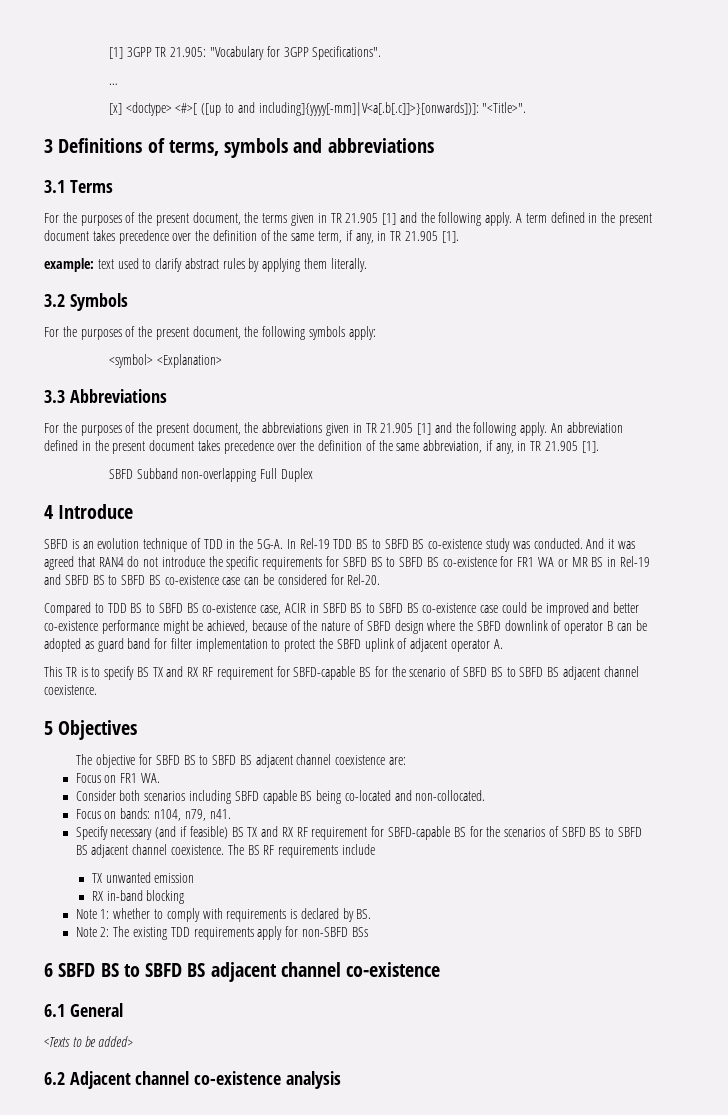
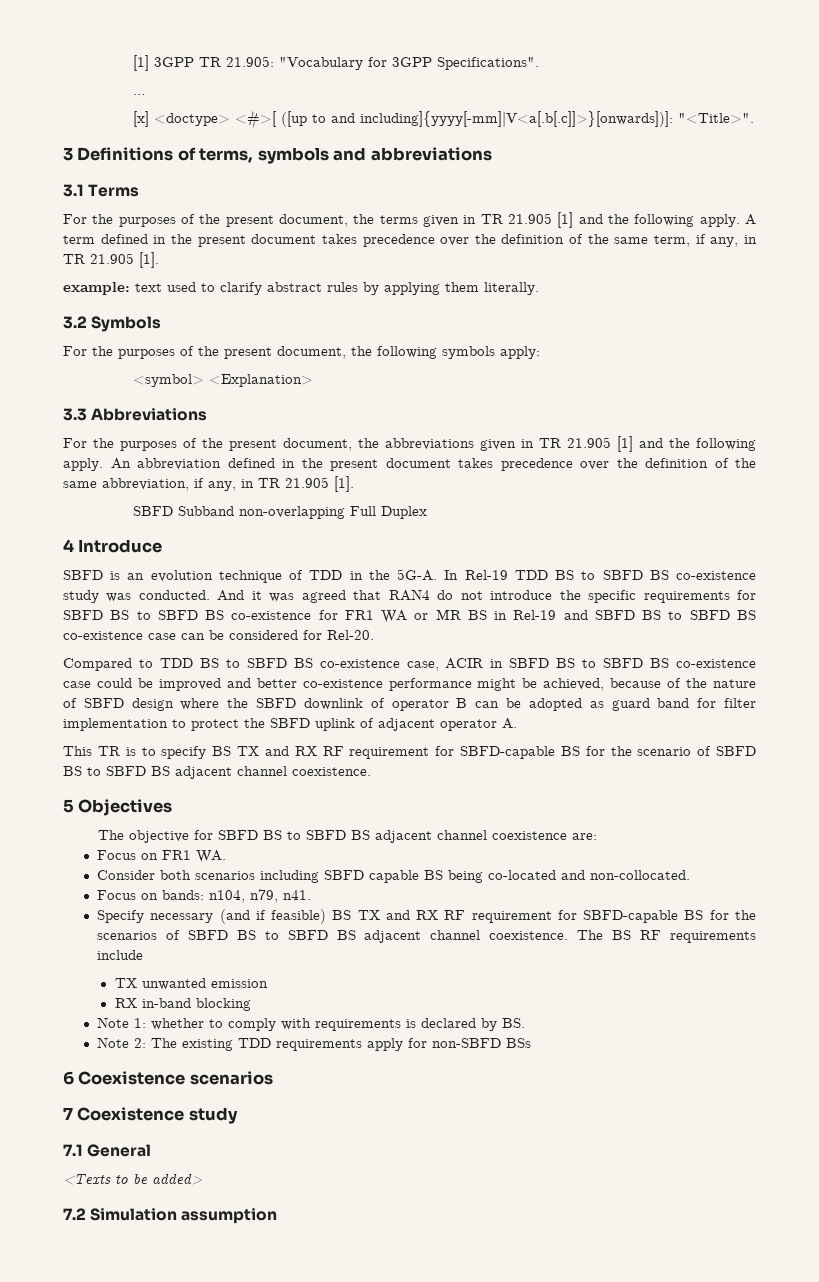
- 6 SBFD BS to SBFD BS adjacent channel co-existence
- 6.1 General
+ 6 Coexistence scenarios
+ 7 Coexistence study
+ 7.1 General
- 6.2 Adjacent channel co-existence analysis
+ 7.2 Simulation assumption

